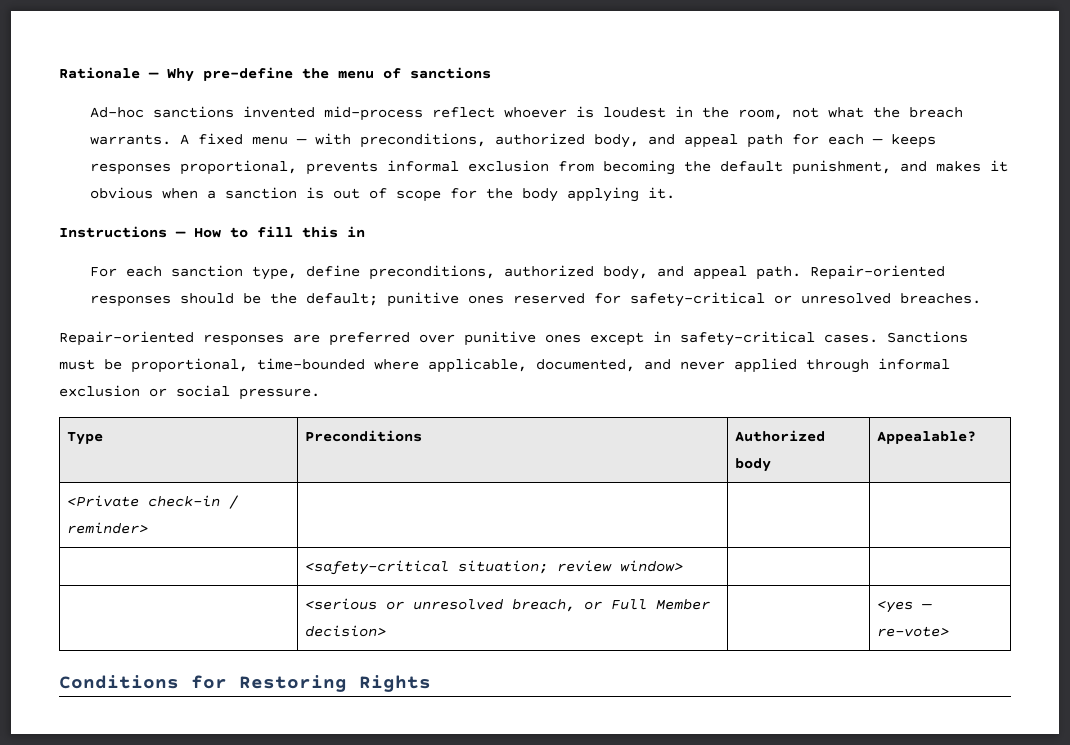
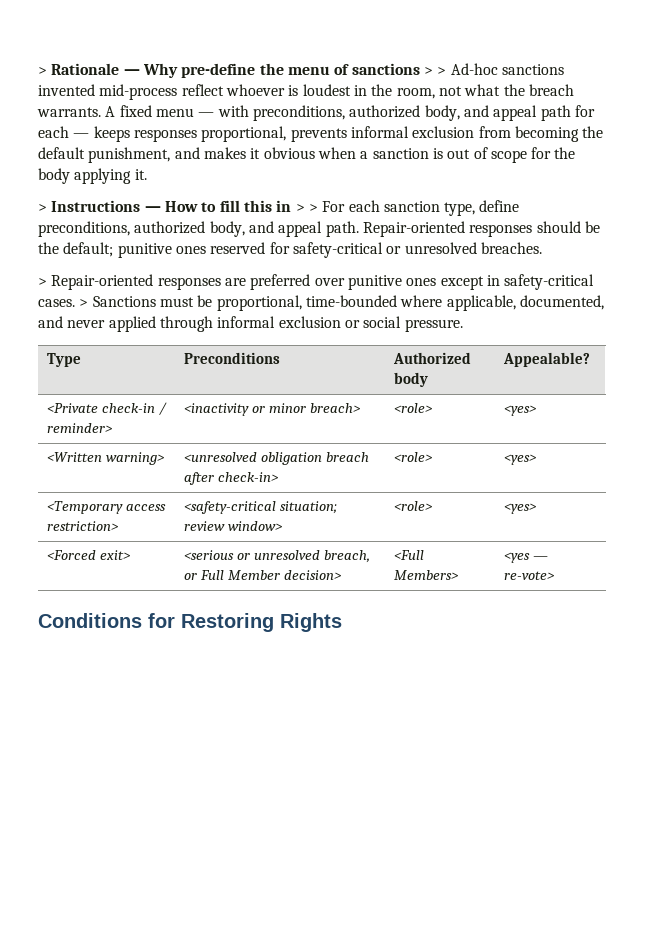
- Rationale — Why pre-define the menu of sanctions
- Ad-hoc sanctions invented mid-process reflect whoever is loudest in the room, not what the breach warrants.
+ > Rationale — Why pre-define the menu of sanctions > > Ad-hoc sanctions invented mid-process reflect whoever is loudest in the room, not what the breach warrants.
- Instructions — How to fill this in
- For each sanction type, define preconditions, authorized body, and appeal path.
+ > Instructions — How to fill this in > > For each sanction type, define preconditions, authorized body, and appeal path.
- Repair-oriented responses are preferred over punitive ones except in safety-critical cases.
+ > Repair-oriented responses are preferred over punitive ones except in safety-critical cases.
- Sanctions must be proportional, time-bounded where applicable, documented, and never applied through informal exclusion or social pressure.
+ > Sanctions must be proportional, time-bounded where applicable, documented, and never applied through informal exclusion or social pressure.
- <Private check-in / reminder> | | |
- | <safety-critical situation; review window> | |
- | <serious or unresolved breach, or Full Member decision> | | <yes — re-vote>
+ <Private check-in / reminder> | <inactivity or minor breach> | <role> | <yes>
+ <Written warning> | <unresolved obligation breach after check-in> | <role> | <yes>
+ <Temporary access restriction> | <safety-critical situation; review window> | <role> | <yes>
+ <Forced exit> | <serious or unresolved breach, or Full Member decision> | <Full Members> | <yes — re-vote>

